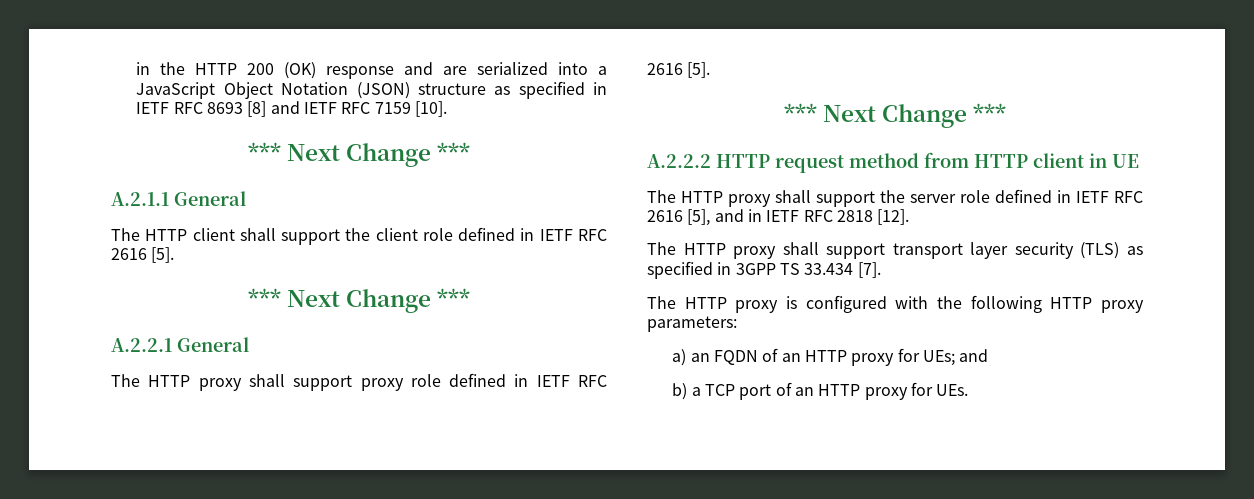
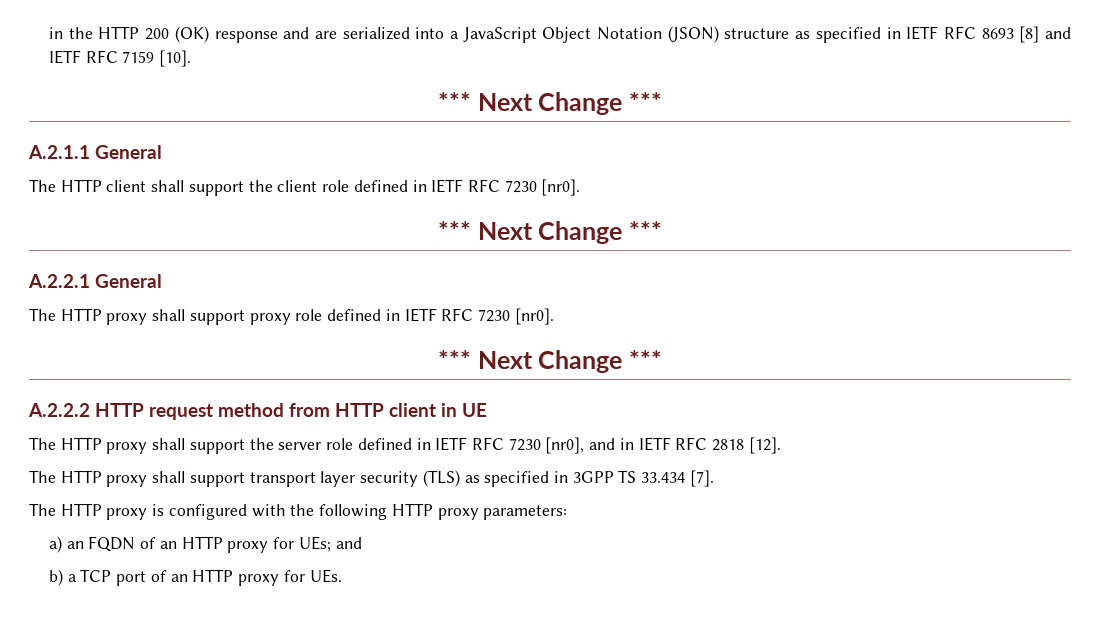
- The HTTP client shall support the client role defined in IETF RFC 2616 [5].
+ The HTTP client shall support the client role defined in IETF RFC 7230 [nr0].
- The HTTP proxy shall support proxy role defined in IETF RFC 2616 [5].
+ The HTTP proxy shall support proxy role defined in IETF RFC 7230 [nr0].
- The HTTP proxy shall support the server role defined in IETF RFC 2616 [5], and in IETF RFC 2818 [12].
+ The HTTP proxy shall support the server role defined in IETF RFC 7230 [nr0], and in IETF RFC 2818 [12].

